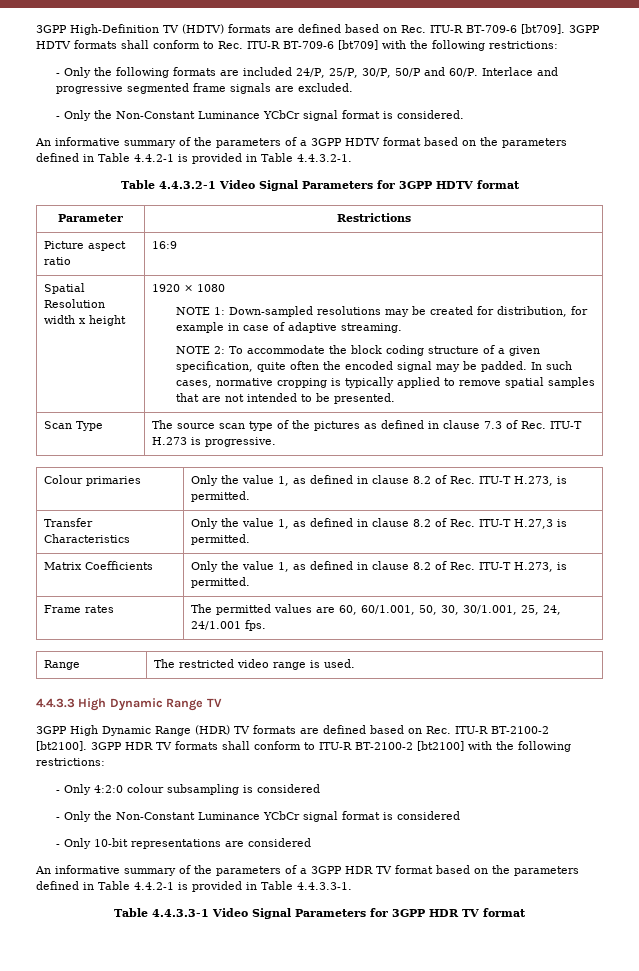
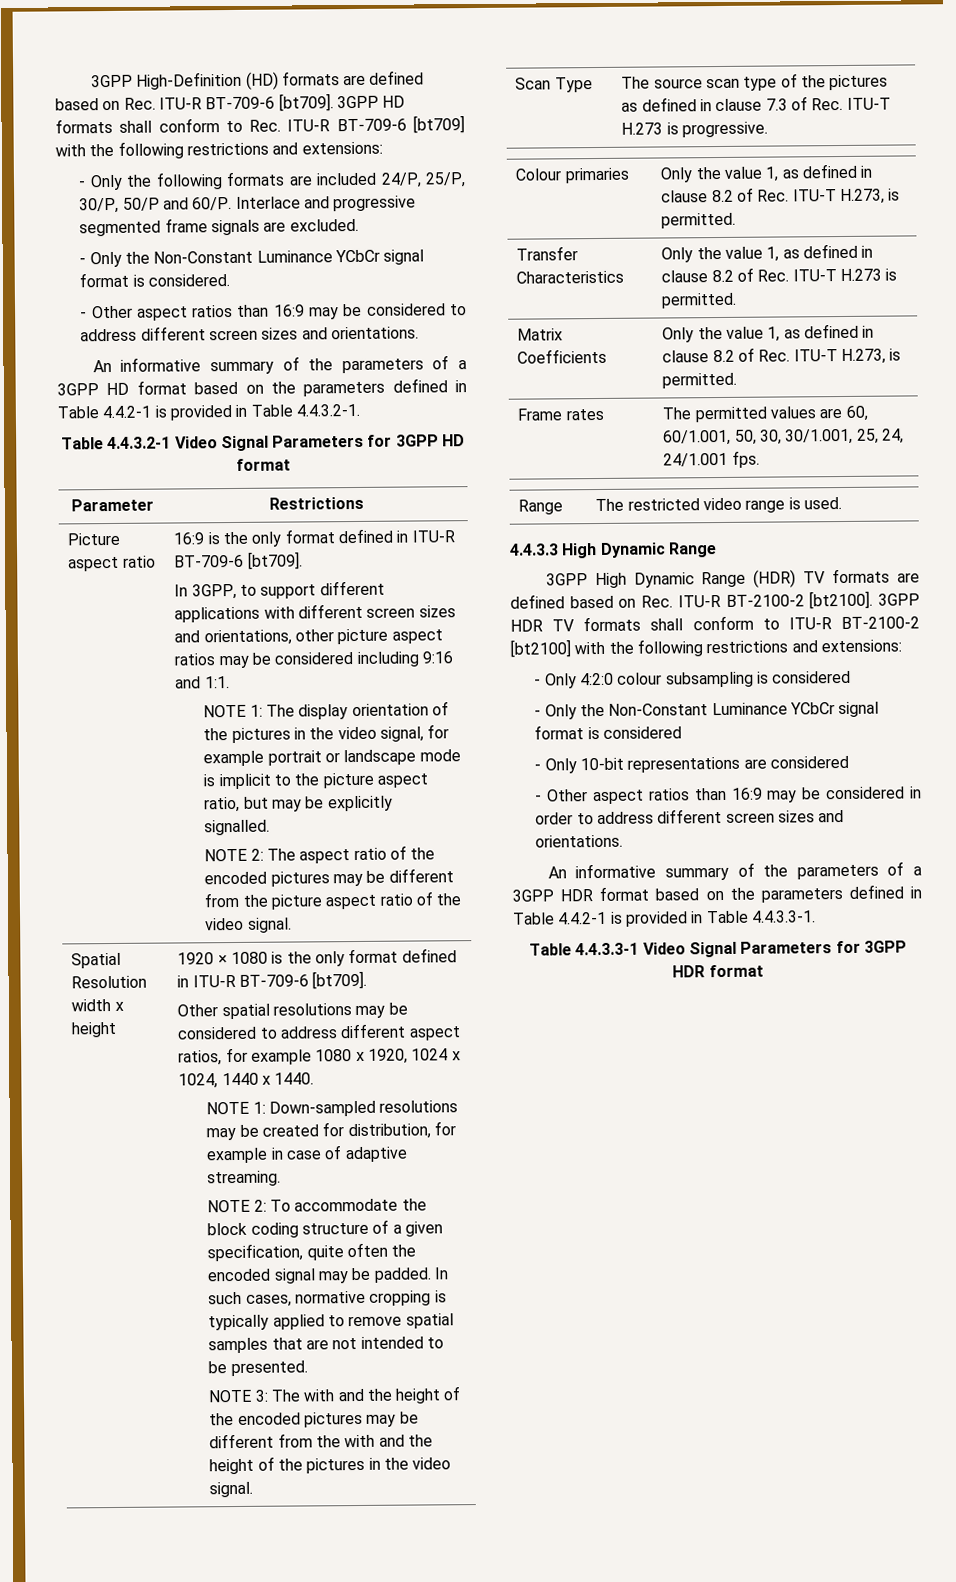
- 3GPP High-Definition TV (HDTV) formats are defined based on Rec. ITU-R BT-709-6 [bt709].
+ 3GPP High-Definition (HD) formats are defined based on Rec. ITU-R BT-709-6 [bt709].
- 3GPP HDTV formats shall conform to Rec. ITU-R BT-709-6 [bt709] with the following restrictions:
+ 3GPP HD formats shall conform to Rec. ITU-R BT-709-6 [bt709] with the following restrictions and extensions:
- An informative summary of the parameters of a 3GPP HDTV format based on the parameters defined in Table 4.4.2-1 is provided in Table 4.4.3.2-1.
+ - Other aspect ratios than 16:9 may be considered to address different screen sizes and orientations.
+ An informative summary of the parameters of a 3GPP HD format based on the parameters defined in Table 4.4.2-1 is provided in Table 4.4.3.2-1.
- Table 4.4.3.2-1 Video Signal Parameters for 3GPP HDTV format
+ Table 4.4.3.2-1 Video Signal Parameters for 3GPP HD format
- 16:9
+ 16:9 is the only format defined in ITU-R BT-709-6 [bt709].
+ In 3GPP, to support different applications with different screen sizes and orientations, other picture aspect ratios may be considered including 9:16 and 1:1.
+ NOTE 1: The display orientation of the pictures in the video signal, for example portrait or landscape mode is implicit to the picture aspect ratio, but may be explicitly signalled.
+ NOTE 2: The aspect ratio of the encoded pictures may be different from the picture aspect ratio of the video signal.
- 1920 × 1080
+ 1920 × 1080 is the only format defined in ITU-R BT-709-6 [bt709].
+ Other spatial resolutions may be considered to address different aspect ratios, for example 1080 x 1920, 1024 x 1024, 1440 x 1440.
+ NOTE 3: The with and the height of the encoded pictures may be different from the with and the height of the pictures in the video signal.
- Transfer Characteristics | Only the value 1, as defined in clause 8.2 of Rec. ITU-T H.27,3 is permitted.
+ Transfer Characteristics | Only the value 1, as defined in clause 8.2 of Rec. ITU-T H.273 is permitted.
- 4.4.3.3 High Dynamic Range TV
+ 4.4.3.3 High Dynamic Range
- 3GPP HDR TV formats shall conform to ITU-R BT-2100-2 [bt2100] with the following restrictions:
+ 3GPP HDR TV formats shall conform to ITU-R BT-2100-2 [bt2100] with the following restrictions and extensions:
+ - Other aspect ratios than 16:9 may be considered in order to address different screen sizes and orientations.
- An informative summary of the parameters of a 3GPP HDR TV format based on the parameters defined in Table 4.4.2-1 is provided in Table 4.4.3.3-1.
+ An informative summary of the parameters of a 3GPP HDR format based on the parameters defined in Table 4.4.2-1 is provided in Table 4.4.3.3-1.
- Table 4.4.3.3-1 Video Signal Parameters for 3GPP HDR TV format
+ Table 4.4.3.3-1 Video Signal Parameters for 3GPP HDR format

